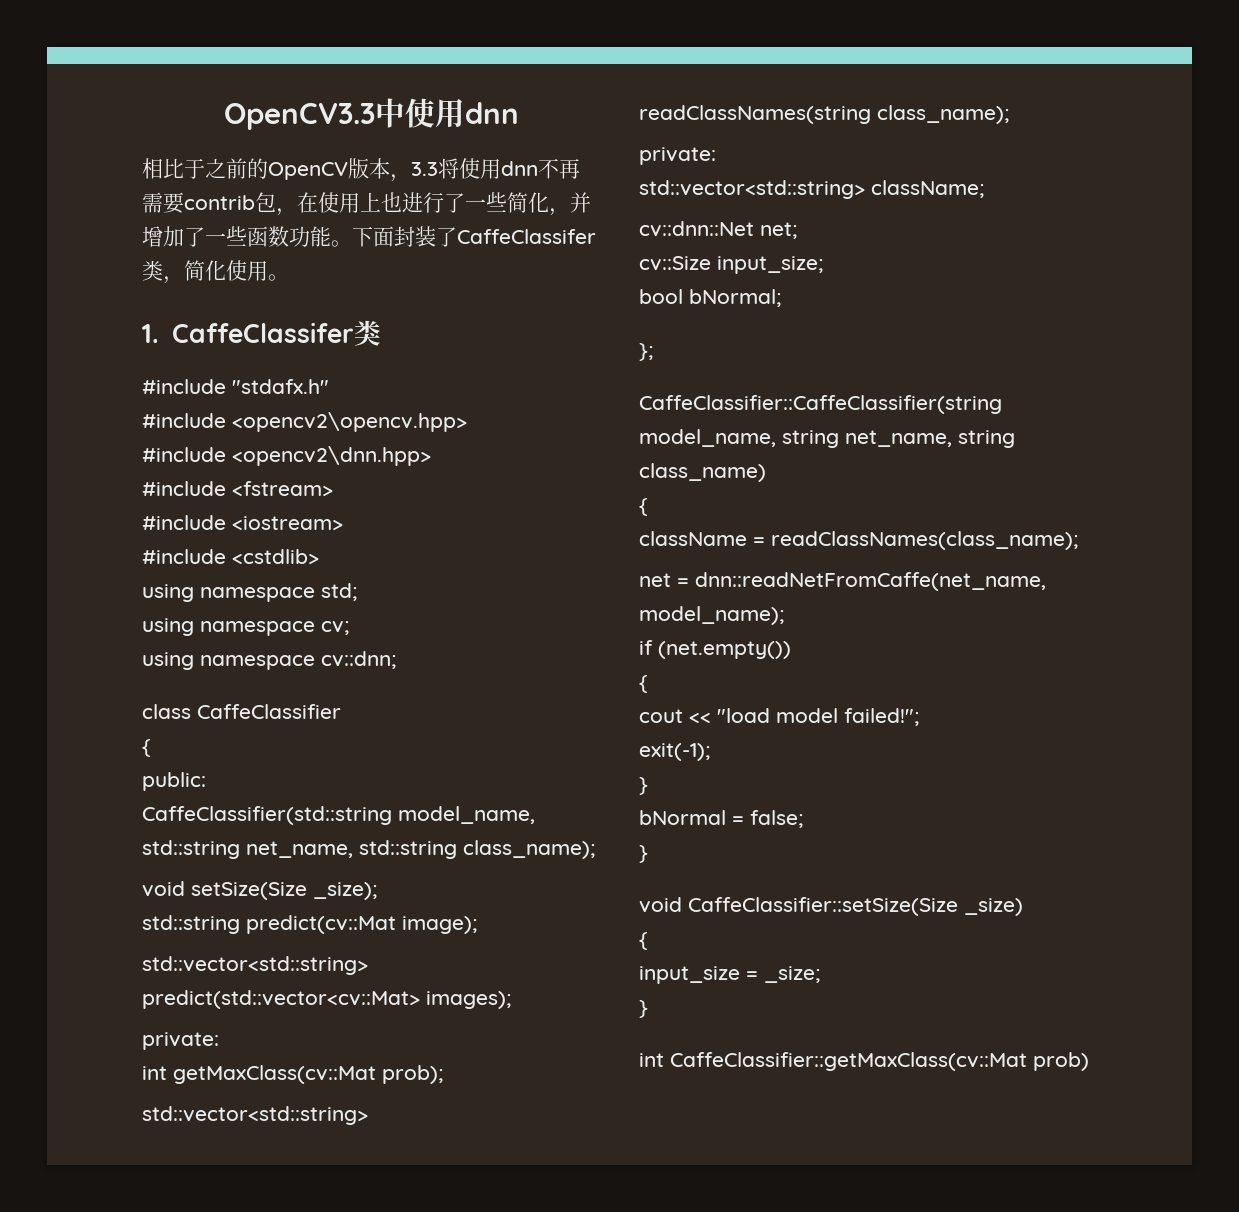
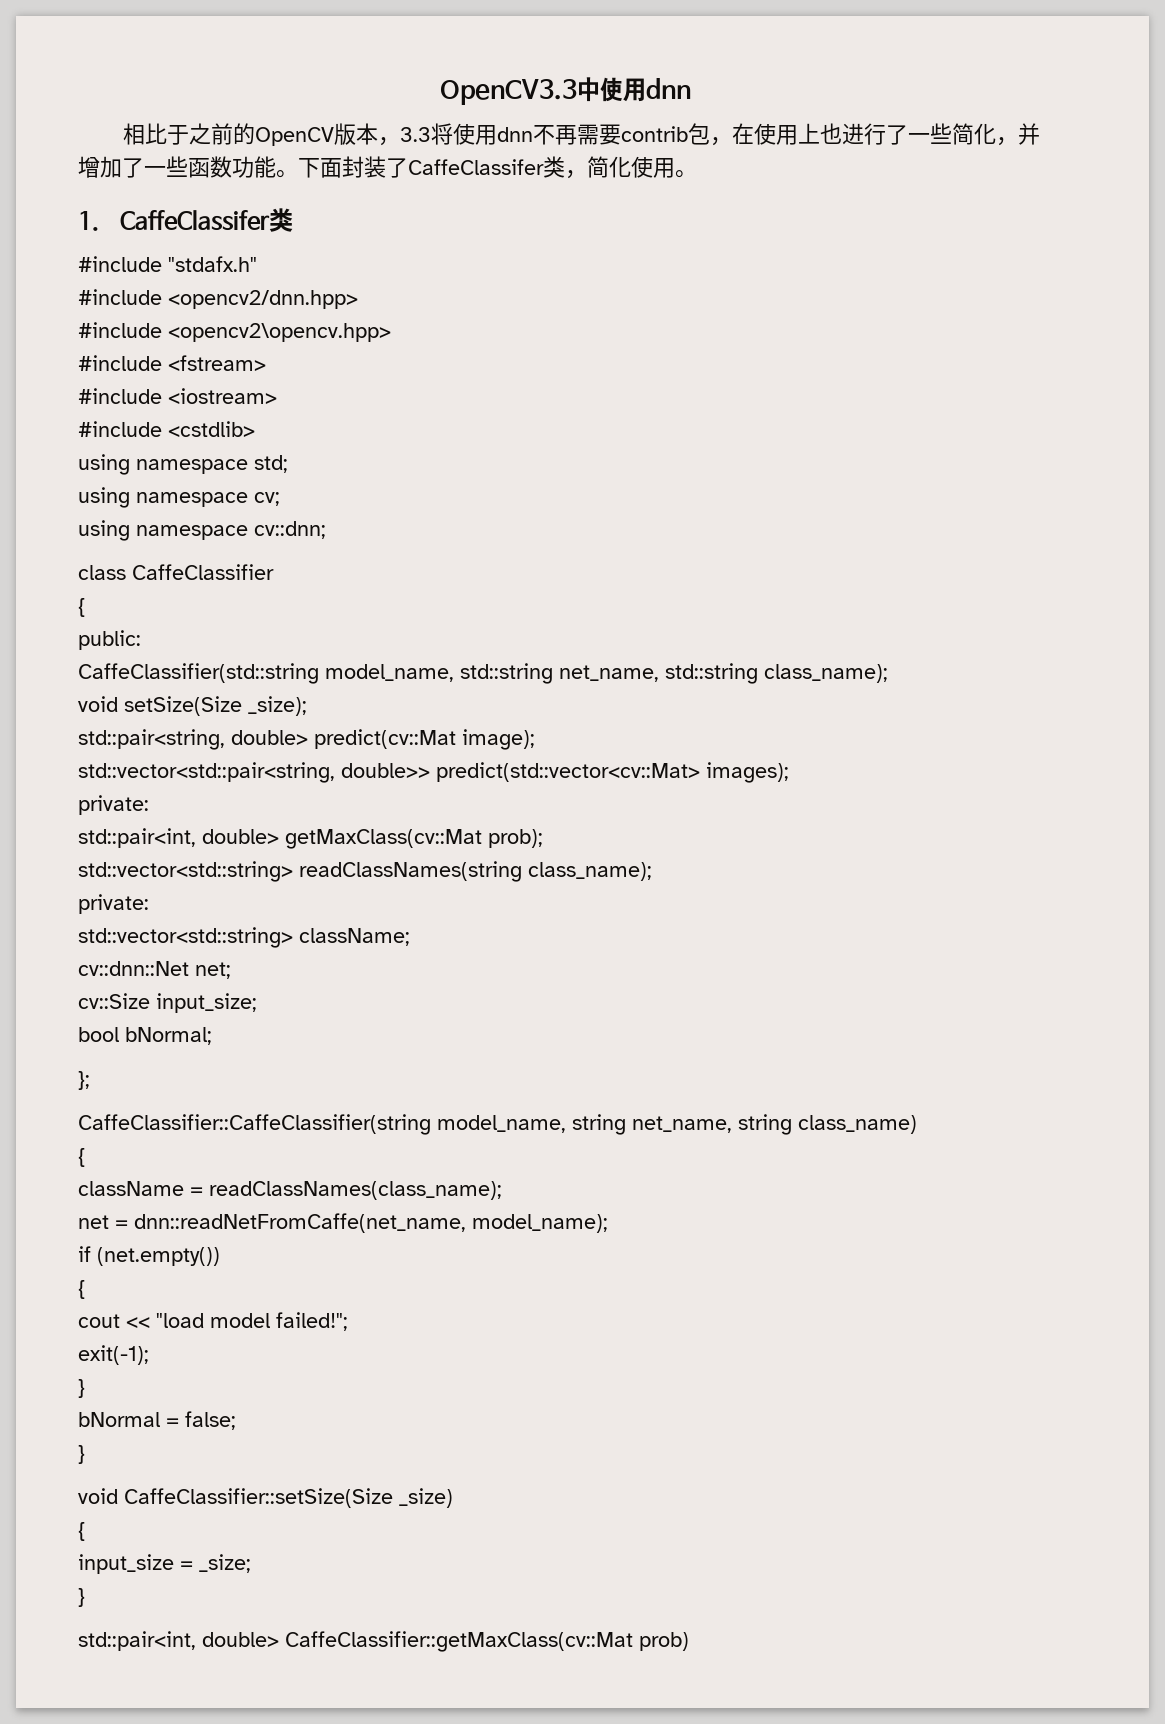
+ #include <opencv2/dnn.hpp>
  #include <opencv2\opencv.hpp>
- #include <opencv2\dnn.hpp>
- std::string predict(cv::Mat image);
+ std::pair<string, double> predict(cv::Mat image);
- std::vector<std::string> predict(std::vector<cv::Mat> images);
+ std::vector<std::pair<string, double>> predict(std::vector<cv::Mat> images);
- int getMaxClass(cv::Mat prob);
+ std::pair<int, double> getMaxClass(cv::Mat prob);
- int CaffeClassifier::getMaxClass(cv::Mat prob)
+ std::pair<int, double> CaffeClassifier::getMaxClass(cv::Mat prob)

